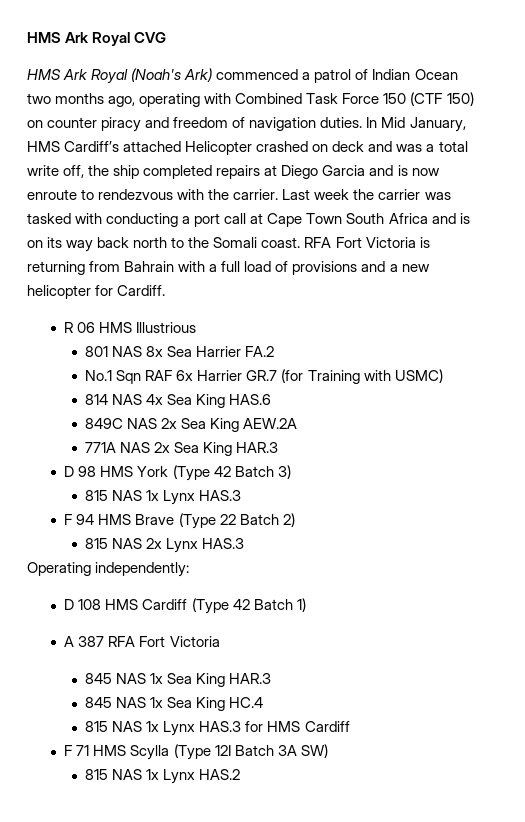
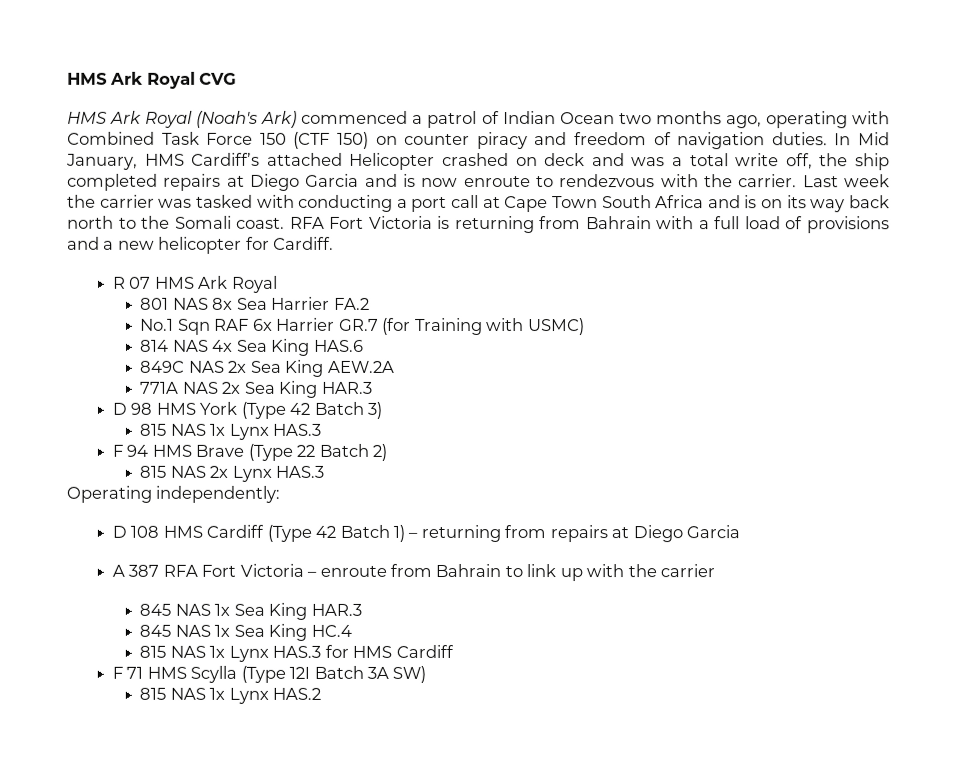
- R 06 HMS Illustrious
+ R 07 HMS Ark Royal
- D 108 HMS Cardiff (Type 42 Batch 1)
+ D 108 HMS Cardiff (Type 42 Batch 1) – returning from repairs at Diego Garcia
- A 387 RFA Fort Victoria
+ A 387 RFA Fort Victoria – enroute from Bahrain to link up with the carrier

